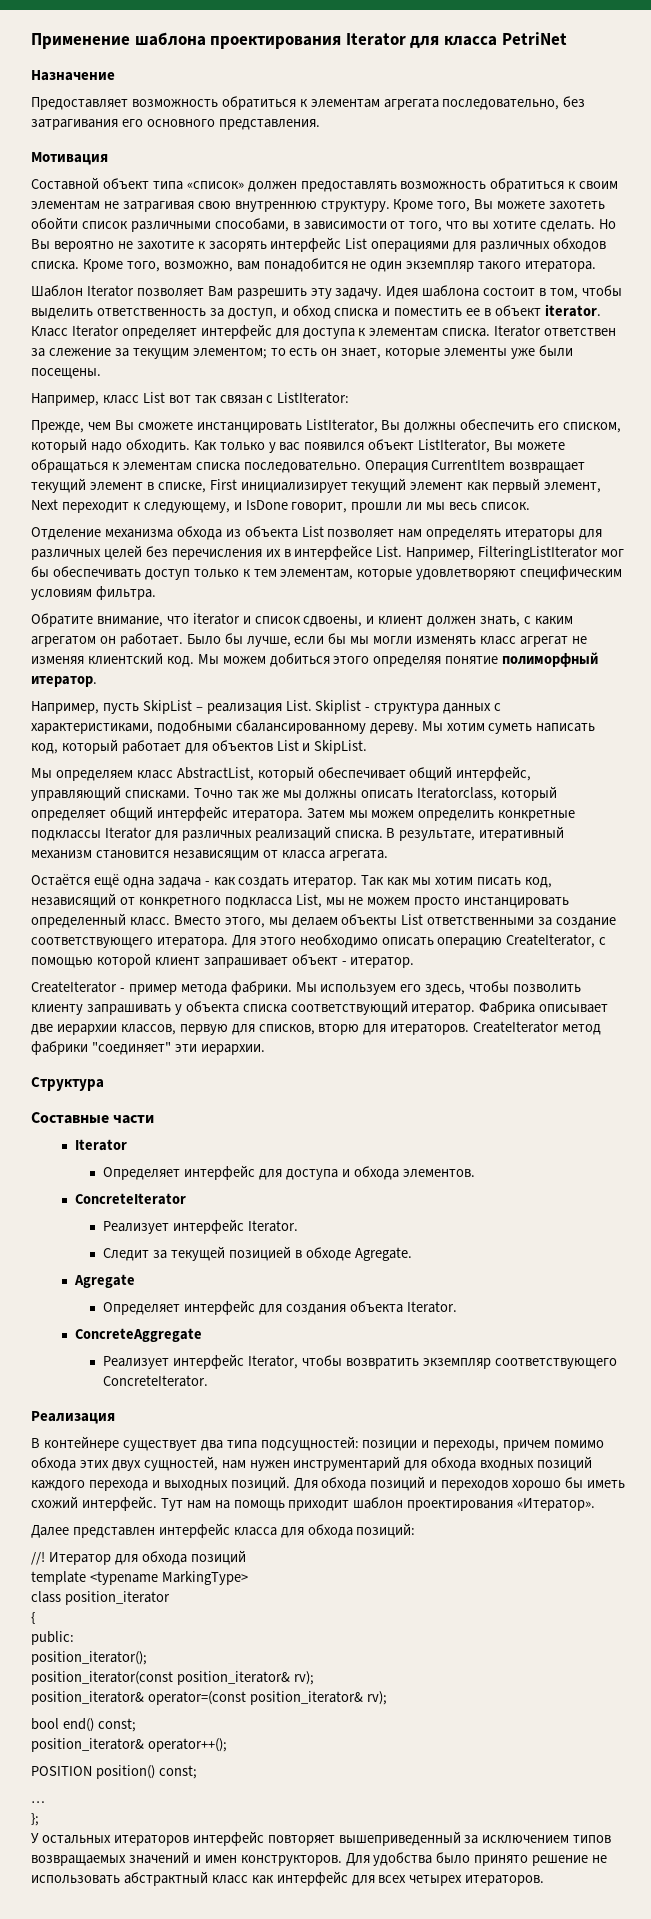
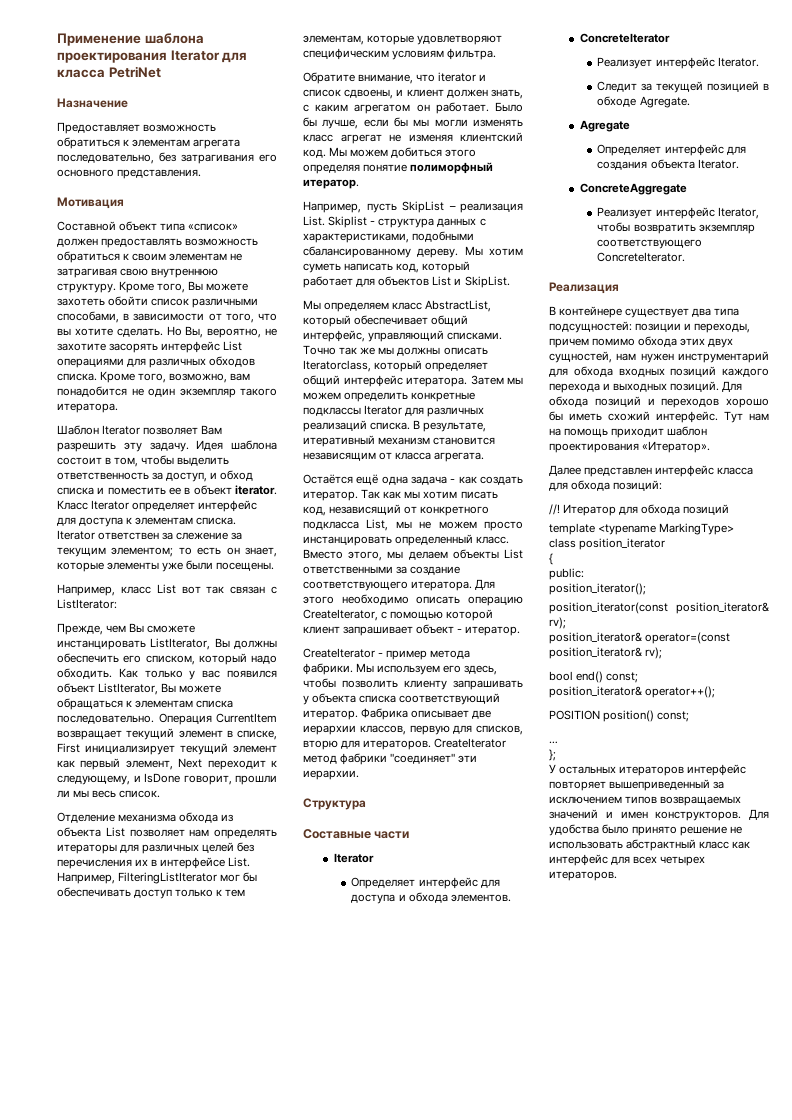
- Но Вы вероятно не захотите к засорять интерфейс List операциями для различных обходов списка.
+ Но Вы, вероятно, не захотите засорять интерфейс List операциями для различных обходов списка.

